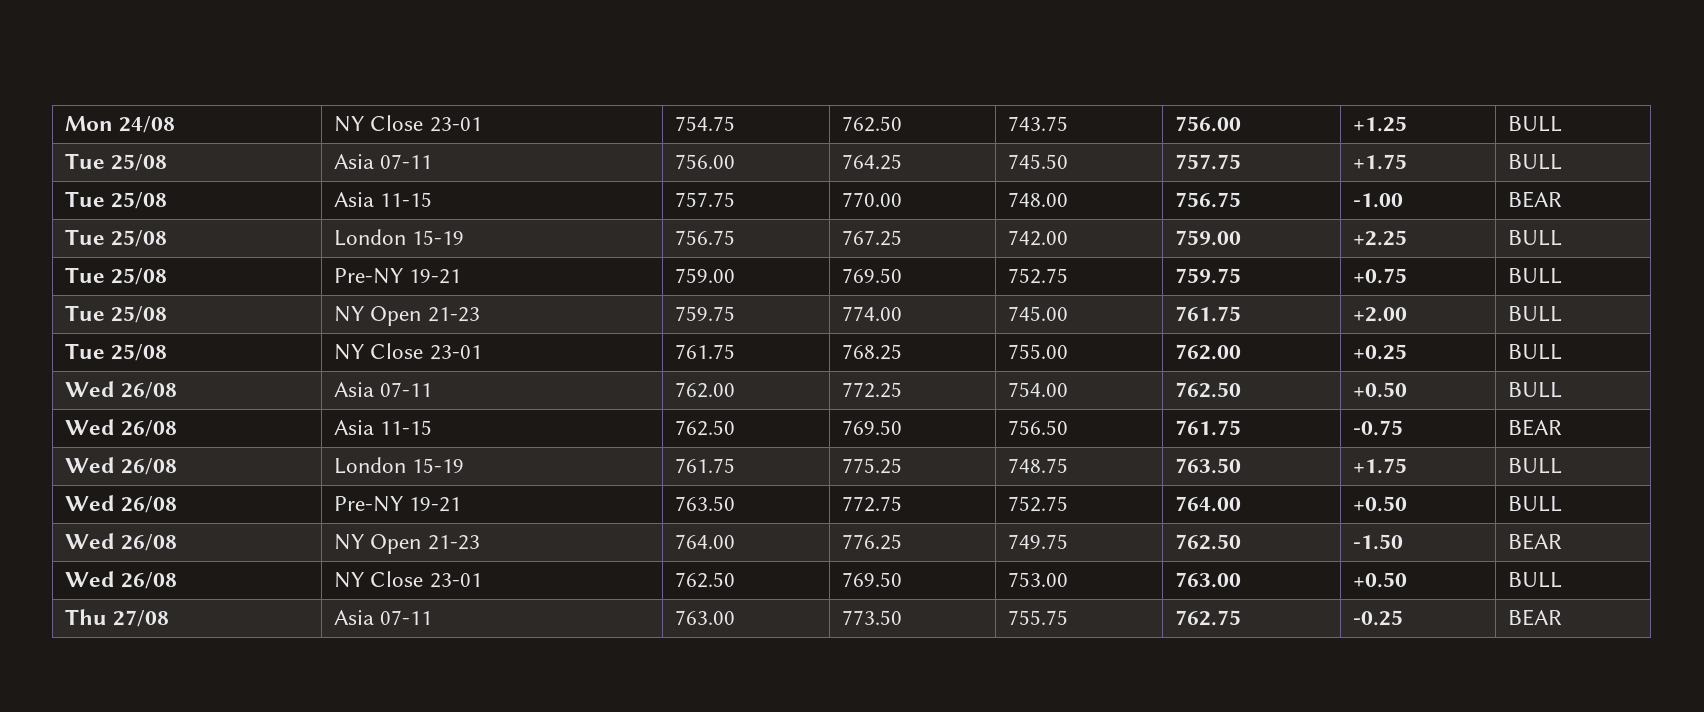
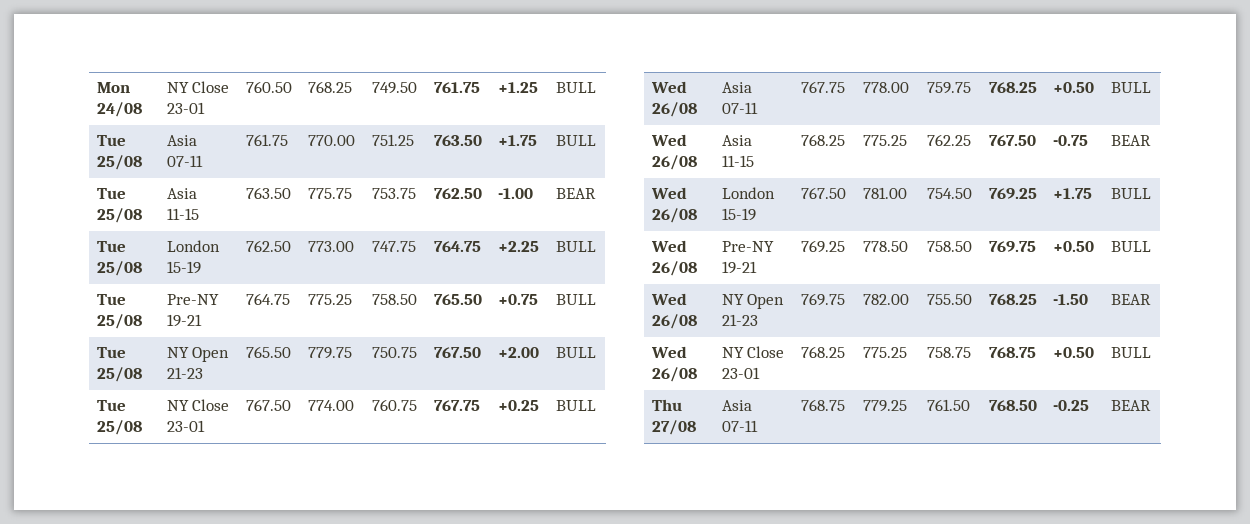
- Mon 24/08 | NY Close 23-01 | 754.75 | 762.50 | 743.75 | 756.00 | +1.25 | BULL
+ Mon 24/08 | NY Close 23-01 | 760.50 | 768.25 | 749.50 | 761.75 | +1.25 | BULL
- Tue 25/08 | Asia 07-11 | 756.00 | 764.25 | 745.50 | 757.75 | +1.75 | BULL
+ Tue 25/08 | Asia 07-11 | 761.75 | 770.00 | 751.25 | 763.50 | +1.75 | BULL
- Tue 25/08 | Asia 11-15 | 757.75 | 770.00 | 748.00 | 756.75 | -1.00 | BEAR
+ Tue 25/08 | Asia 11-15 | 763.50 | 775.75 | 753.75 | 762.50 | -1.00 | BEAR
- Tue 25/08 | London 15-19 | 756.75 | 767.25 | 742.00 | 759.00 | +2.25 | BULL
+ Tue 25/08 | London 15-19 | 762.50 | 773.00 | 747.75 | 764.75 | +2.25 | BULL
- Tue 25/08 | Pre-NY 19-21 | 759.00 | 769.50 | 752.75 | 759.75 | +0.75 | BULL
+ Tue 25/08 | Pre-NY 19-21 | 764.75 | 775.25 | 758.50 | 765.50 | +0.75 | BULL
- Tue 25/08 | NY Open 21-23 | 759.75 | 774.00 | 745.00 | 761.75 | +2.00 | BULL
+ Tue 25/08 | NY Open 21-23 | 765.50 | 779.75 | 750.75 | 767.50 | +2.00 | BULL
- Tue 25/08 | NY Close 23-01 | 761.75 | 768.25 | 755.00 | 762.00 | +0.25 | BULL
+ Tue 25/08 | NY Close 23-01 | 767.50 | 774.00 | 760.75 | 767.75 | +0.25 | BULL
- Wed 26/08 | Asia 07-11 | 762.00 | 772.25 | 754.00 | 762.50 | +0.50 | BULL
+ Wed 26/08 | Asia 07-11 | 767.75 | 778.00 | 759.75 | 768.25 | +0.50 | BULL
- Wed 26/08 | Asia 11-15 | 762.50 | 769.50 | 756.50 | 761.75 | -0.75 | BEAR
+ Wed 26/08 | Asia 11-15 | 768.25 | 775.25 | 762.25 | 767.50 | -0.75 | BEAR
- Wed 26/08 | London 15-19 | 761.75 | 775.25 | 748.75 | 763.50 | +1.75 | BULL
+ Wed 26/08 | London 15-19 | 767.50 | 781.00 | 754.50 | 769.25 | +1.75 | BULL
- Wed 26/08 | Pre-NY 19-21 | 763.50 | 772.75 | 752.75 | 764.00 | +0.50 | BULL
+ Wed 26/08 | Pre-NY 19-21 | 769.25 | 778.50 | 758.50 | 769.75 | +0.50 | BULL
- Wed 26/08 | NY Open 21-23 | 764.00 | 776.25 | 749.75 | 762.50 | -1.50 | BEAR
+ Wed 26/08 | NY Open 21-23 | 769.75 | 782.00 | 755.50 | 768.25 | -1.50 | BEAR
- Wed 26/08 | NY Close 23-01 | 762.50 | 769.50 | 753.00 | 763.00 | +0.50 | BULL
+ Wed 26/08 | NY Close 23-01 | 768.25 | 775.25 | 758.75 | 768.75 | +0.50 | BULL
- Thu 27/08 | Asia 07-11 | 763.00 | 773.50 | 755.75 | 762.75 | -0.25 | BEAR
+ Thu 27/08 | Asia 07-11 | 768.75 | 779.25 | 761.50 | 768.50 | -0.25 | BEAR

